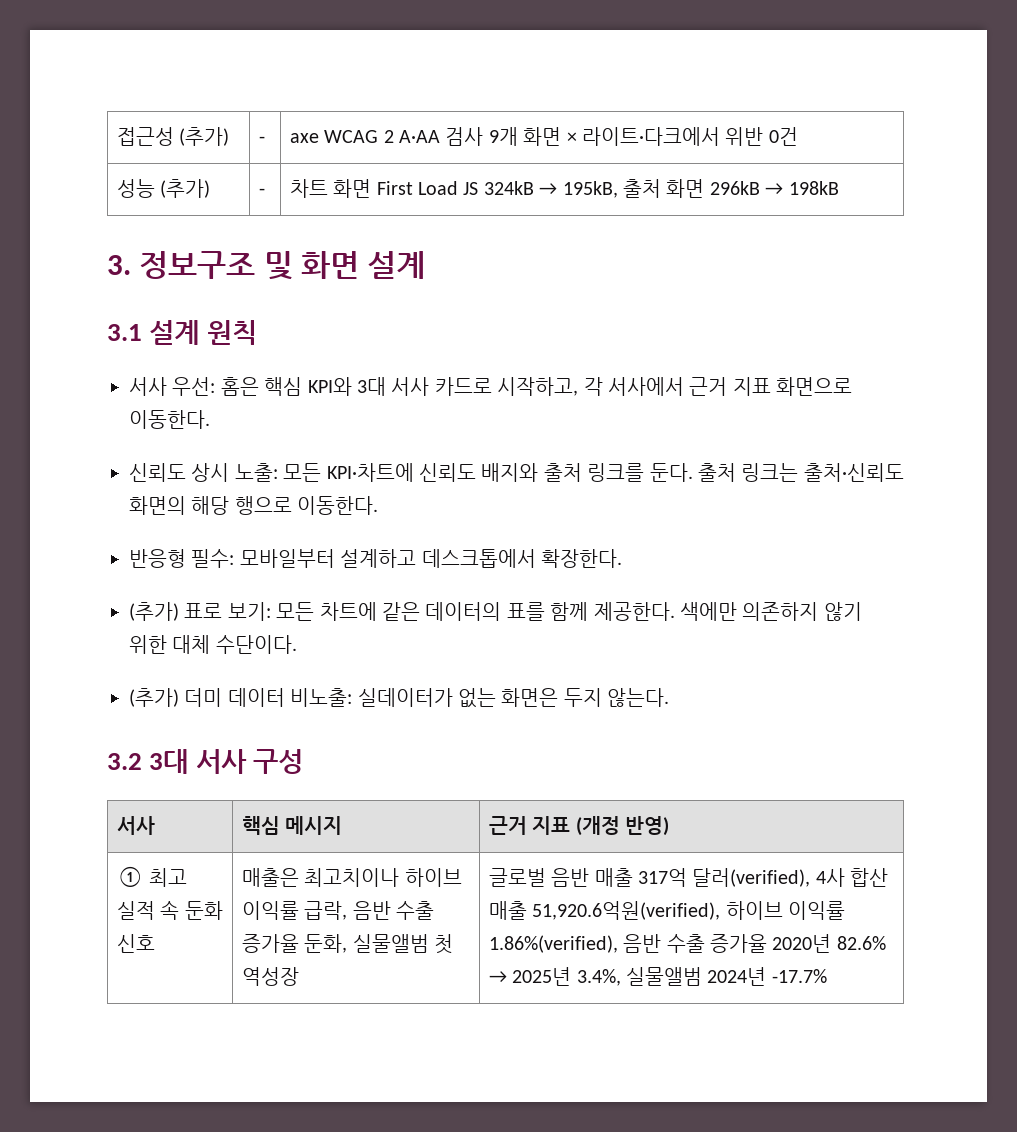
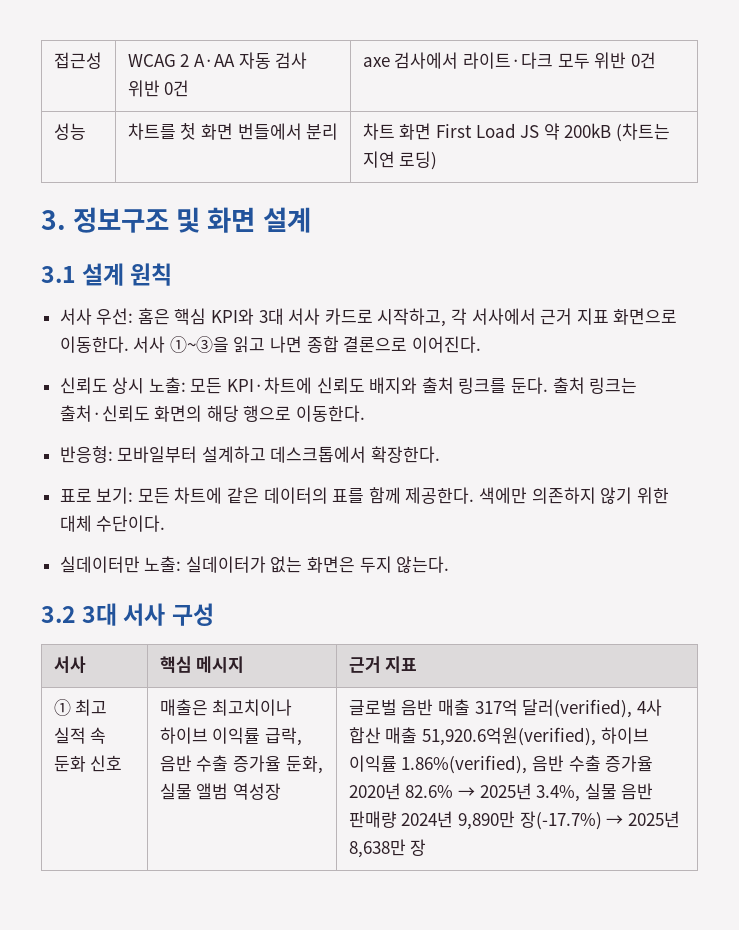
- 접근성 (추가) | - | axe WCAG 2 A·AA 검사 9개 화면 × 라이트·다크에서 위반 0건
- 성능 (추가) | - | 차트 화면 First Load JS 324kB → 195kB, 출처 화면 296kB → 198kB
+ 접근성 | WCAG 2 A·AA 자동 검사 위반 0건 | axe 검사에서 라이트·다크 모두 위반 0건
+ 성능 | 차트를 첫 화면 번들에서 분리 | 차트 화면 First Load JS 약 200kB (차트는 지연 로딩)
+ 서사 ①~③을 읽고 나면 종합 결론으로 이어진다.
- 반응형 필수: 모바일부터 설계하고 데스크톱에서 확장한다.
+ 반응형: 모바일부터 설계하고 데스크톱에서 확장한다.
- (추가) 표로 보기: 모든 차트에 같은 데이터의 표를 함께 제공한다.
+ 표로 보기: 모든 차트에 같은 데이터의 표를 함께 제공한다.
- (추가) 더미 데이터 비노출: 실데이터가 없는 화면은 두지 않는다.
+ 실데이터만 노출: 실데이터가 없는 화면은 두지 않는다.
- 서사 | 핵심 메시지 | 근거 지표 (개정 반영)
+ 서사 | 핵심 메시지 | 근거 지표
- 매출은 최고치이나 하이브 이익률 급락, 음반 수출 증가율 둔화, 실물앨범 첫 역성장
+ 매출은 최고치이나 하이브 이익률 급락, 음반 수출 증가율 둔화, 실물 앨범 역성장
- 글로벌 음반 매출 317억 달러(verified), 4사 합산 매출 51,920.6억원(verified), 하이브 이익률 1.86%(verified), 음반 수출 증가율 2020년 82.6% → 2025년 3.4%, 실물앨범 2024년 -17.7%
+ 글로벌 음반 매출 317억 달러(verified), 4사 합산 매출 51,920.6억원(verified), 하이브 이익률 1.86%(verified), 음반 수출 증가율 2020년 82.6% → 2025년 3.4%, 실물 음반 판매량 2024년 9,890만 장(-17.7%) → 2025년 8,638만 장

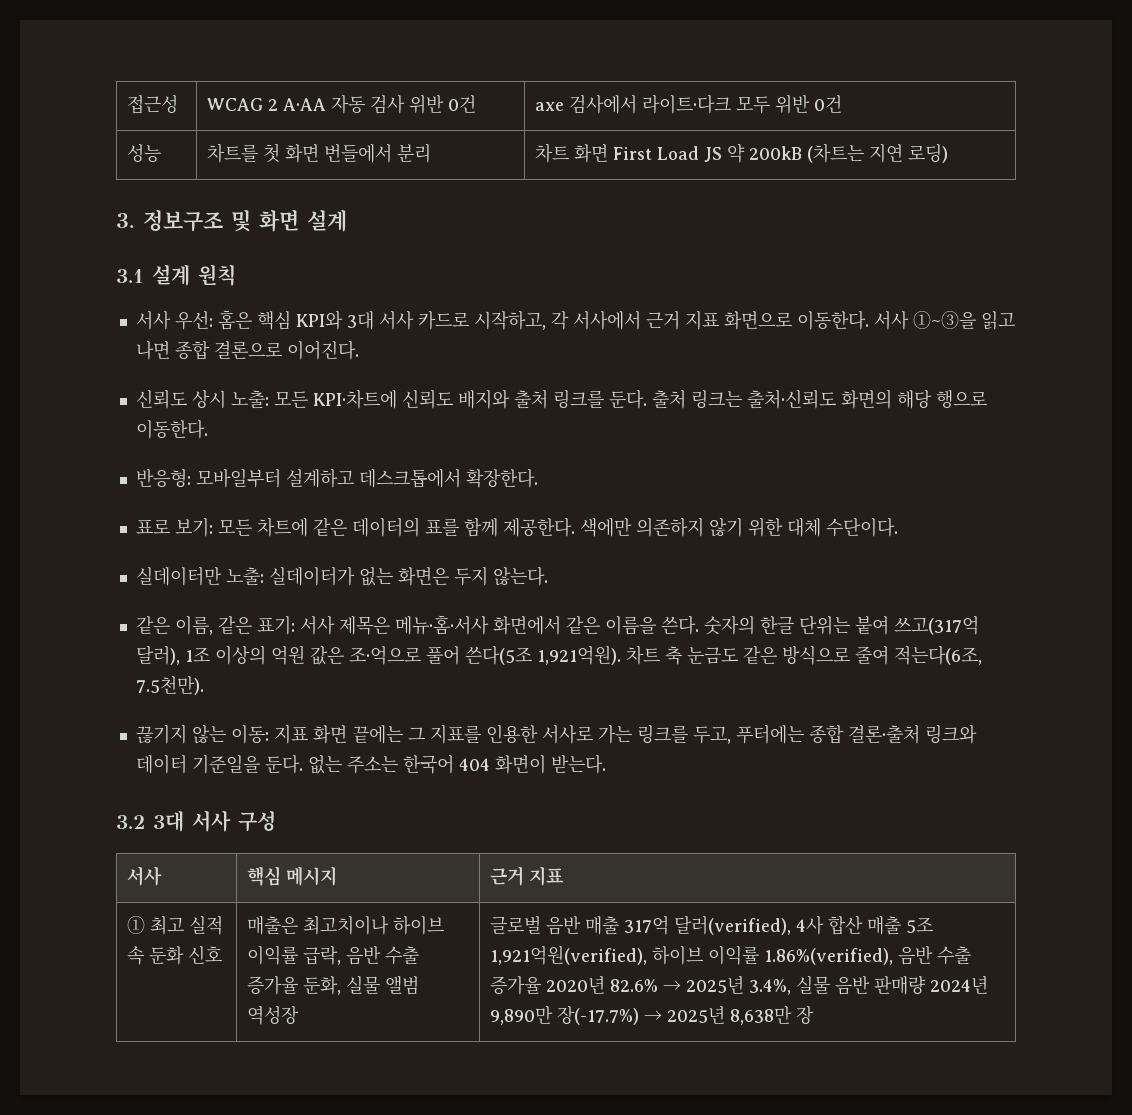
+ 같은 이름, 같은 표기: 서사 제목은 메뉴·홈·서사 화면에서 같은 이름을 쓴다. 숫자의 한글 단위는 붙여 쓰고(317억 달러), 1조 이상의 억원 값은 조·억으로 풀어 쓴다(5조 1,921억원). 차트 축 눈금도 같은 방식으로 줄여 적는다(6조, 7.5천만).
+ 끊기지 않는 이동: 지표 화면 끝에는 그 지표를 인용한 서사로 가는 링크를 두고, 푸터에는 종합 결론·출처 링크와 데이터 기준일을 둔다. 없는 주소는 한국어 404 화면이 받는다.
- 글로벌 음반 매출 317억 달러(verified), 4사 합산 매출 51,920.6억원(verified), 하이브 이익률 1.86%(verified), 음반 수출 증가율 2020년 82.6% → 2025년 3.4%, 실물 음반 판매량 2024년 9,890만 장(-17.7%) → 2025년 8,638만 장
+ 글로벌 음반 매출 317억 달러(verified), 4사 합산 매출 5조 1,921억원(verified), 하이브 이익률 1.86%(verified), 음반 수출 증가율 2020년 82.6% → 2025년 3.4%, 실물 음반 판매량 2024년 9,890만 장(-17.7%) → 2025년 8,638만 장

